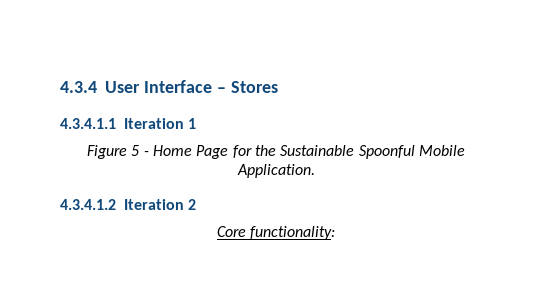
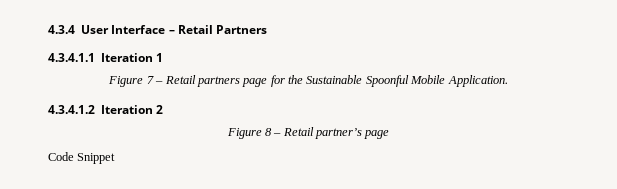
- 4.3.4 User Interface – Stores
+ 4.3.4 User Interface – Retail Partners
- Figure 5 - Home Page for the Sustainable Spoonful Mobile Application.
+ Figure 7 – Retail partners page for the Sustainable Spoonful Mobile Application.
- Core functionality:
+ Figure 8 – Retail partner’s page
+ Code Snippet

